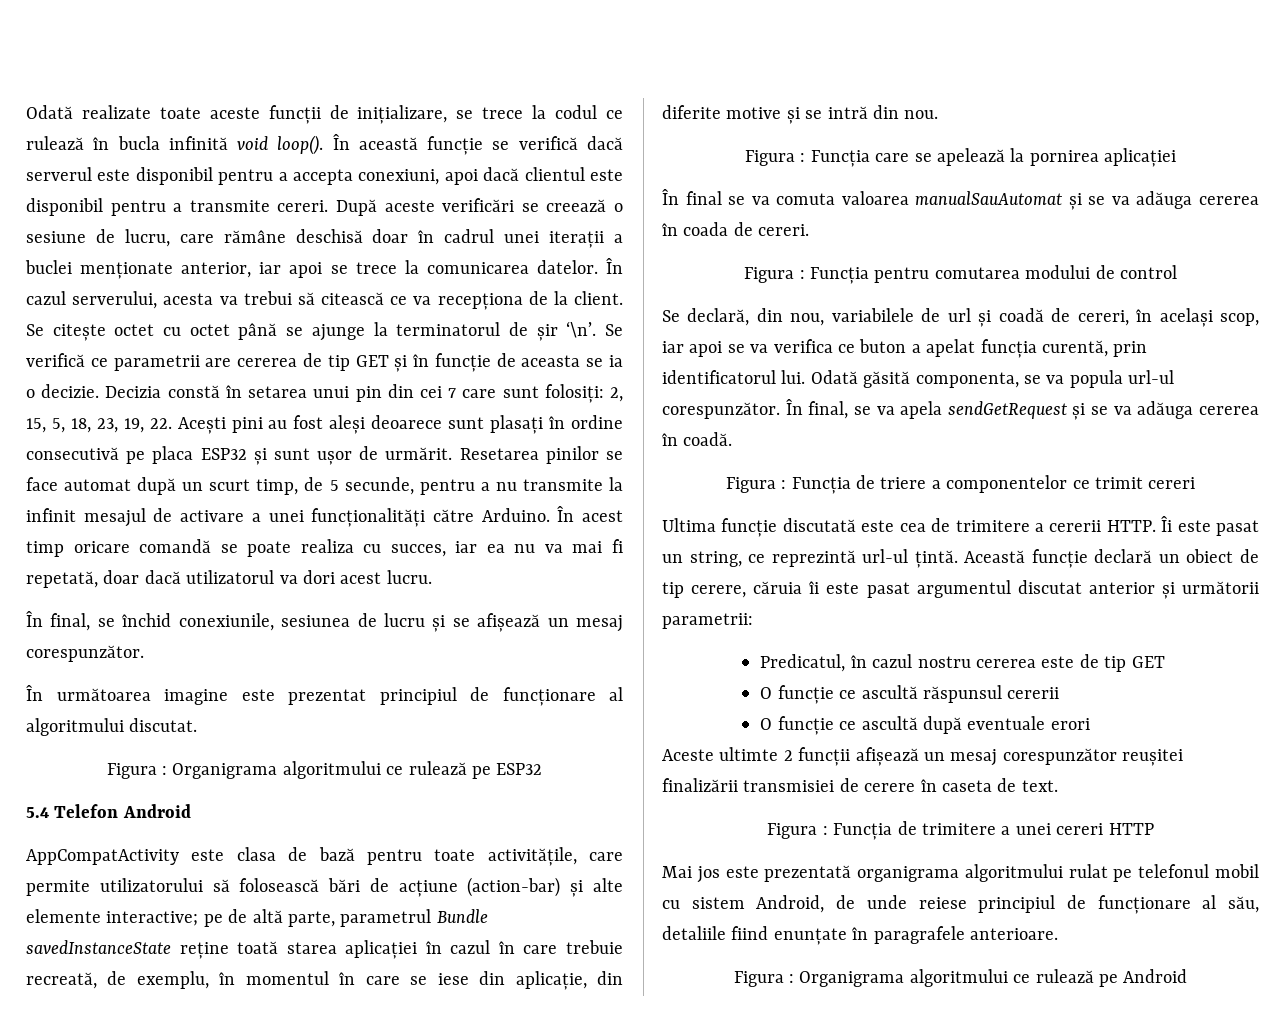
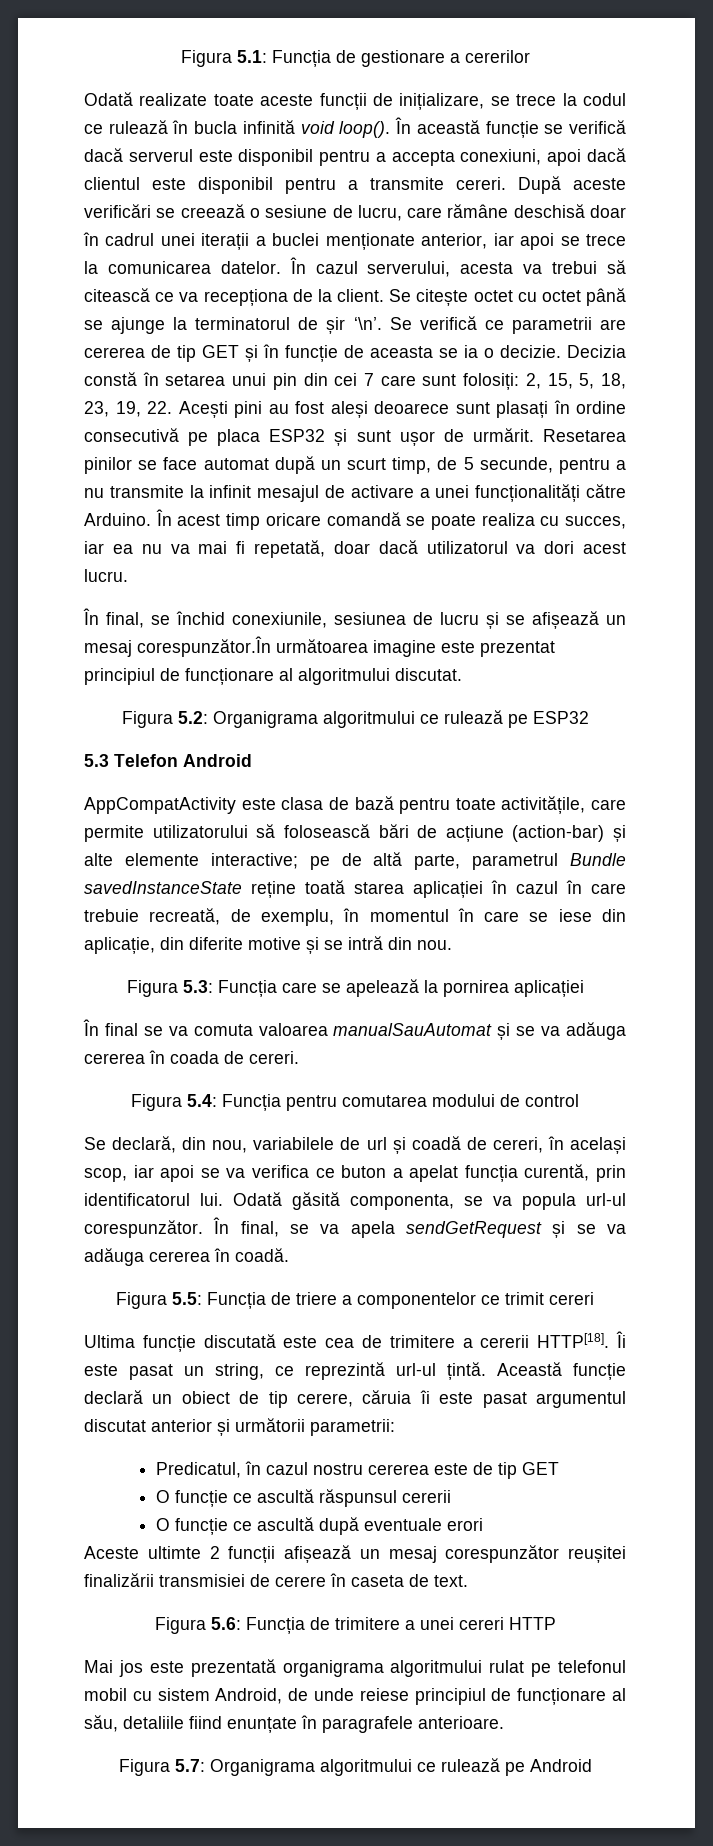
+ Figura 5.1: Funcția de gestionare a cererilor
- În final, se închid conexiunile, sesiunea de lucru și se afișează un mesaj corespunzător.
- În următoarea imagine este prezentat principiul de funcționare al algoritmului discutat.
+ În final, se închid conexiunile, sesiunea de lucru și se afișează un mesaj corespunzător.În următoarea imagine este prezentat principiul de funcționare al algoritmului discutat.
- Figura : Organigrama algoritmului ce rulează pe ESP32
+ Figura 5.2: Organigrama algoritmului ce rulează pe ESP32
- 5.4 Telefon Android
+ 5.3 Telefon Android
- Figura : Funcția care se apelează la pornirea aplicației
+ Figura 5.3: Funcția care se apelează la pornirea aplicației
- Figura : Funcția pentru comutarea modului de control
+ Figura 5.4: Funcția pentru comutarea modului de control
- Figura : Funcția de triere a componentelor ce trimit cereri
+ Figura 5.5: Funcția de triere a componentelor ce trimit cereri
- Ultima funcție discutată este cea de trimitere a cererii HTTP.
+ Ultima funcție discutată este cea de trimitere a cererii HTTP[18].
- Figura : Funcția de trimitere a unei cereri HTTP
+ Figura 5.6: Funcția de trimitere a unei cereri HTTP
- Figura : Organigrama algoritmului ce rulează pe Android
+ Figura 5.7: Organigrama algoritmului ce rulează pe Android

